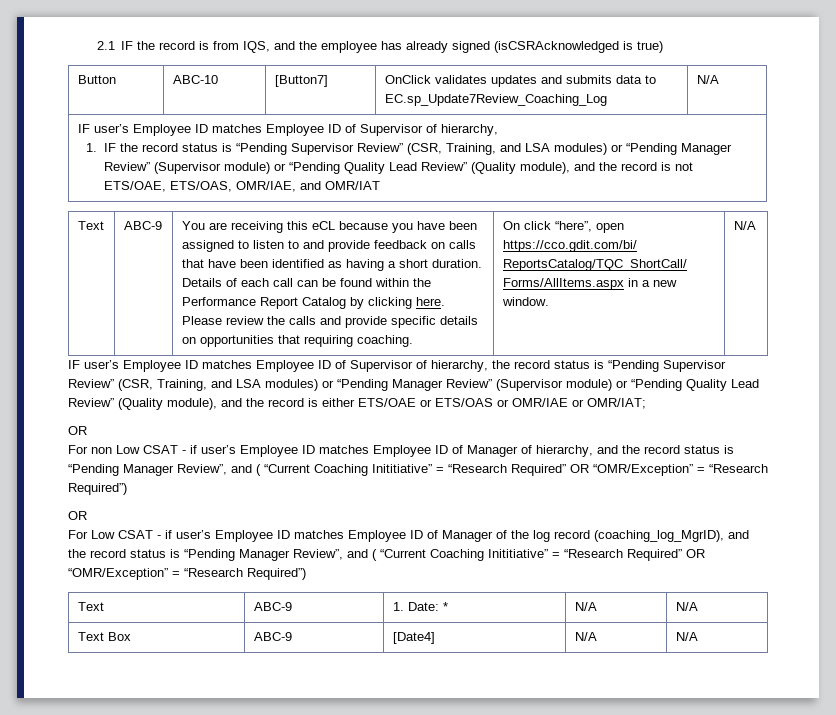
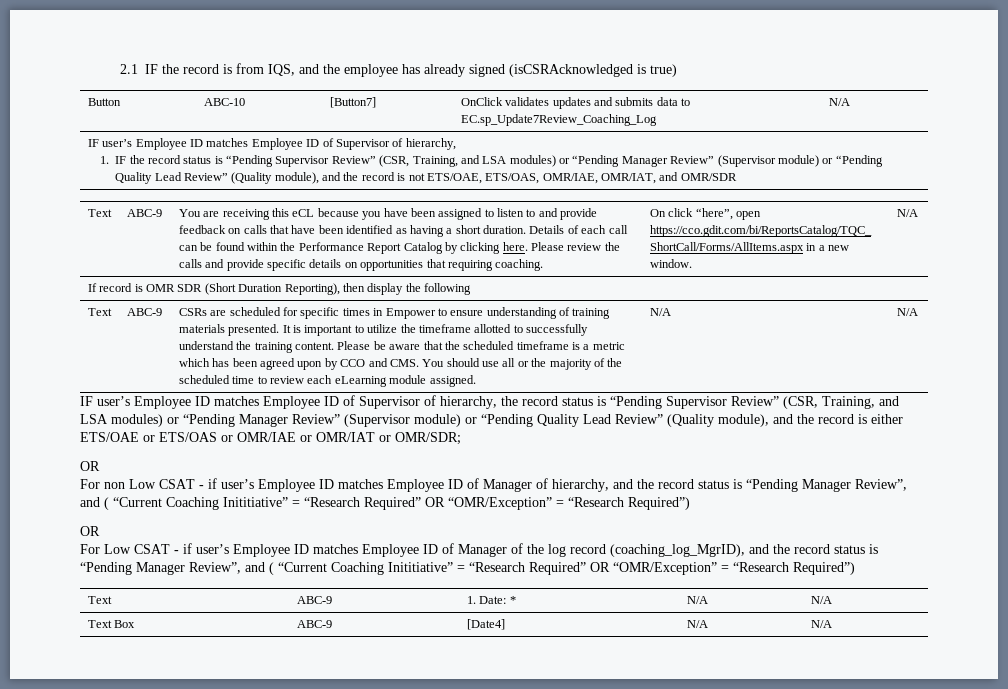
- 1. IF the record status is “Pending Supervisor Review” (CSR, Training, and LSA modules) or “Pending Manager Review” (Supervisor module) or “Pending Quality Lead Review” (Quality module), and the record is not ETS/OAE, ETS/OAS, OMR/IAE, and OMR/IAT
+ 1. IF the record status is “Pending Supervisor Review” (CSR, Training, and LSA modules) or “Pending Manager Review” (Supervisor module) or “Pending Quality Lead Review” (Quality module), and the record is not ETS/OAE, ETS/OAS, OMR/IAE, OMR/IAT, and OMR/SDR
+ If record is OMR SDR (Short Duration Reporting), then display the following
+ Text | ABC-9 | CSRs are scheduled for specific times in Empower to ensure understanding of training materials presented. It is important to utilize the timeframe allotted to successfully understand the training content. Please be aware that the scheduled timeframe is a metric which has been agreed upon by CCO and CMS. You should use all or the majority of the scheduled time to review each eLearning module assigned. | N/A | N/A
- IF user’s Employee ID matches Employee ID of Supervisor of hierarchy, the record status is “Pending Supervisor Review” (CSR, Training, and LSA modules) or “Pending Manager Review” (Supervisor module) or “Pending Quality Lead Review” (Quality module), and the record is either ETS/OAE or ETS/OAS or OMR/IAE or OMR/IAT;
+ IF user’s Employee ID matches Employee ID of Supervisor of hierarchy, the record status is “Pending Supervisor Review” (CSR, Training, and LSA modules) or “Pending Manager Review” (Supervisor module) or “Pending Quality Lead Review” (Quality module), and the record is either ETS/OAE or ETS/OAS or OMR/IAE or OMR/IAT or OMR/SDR;

